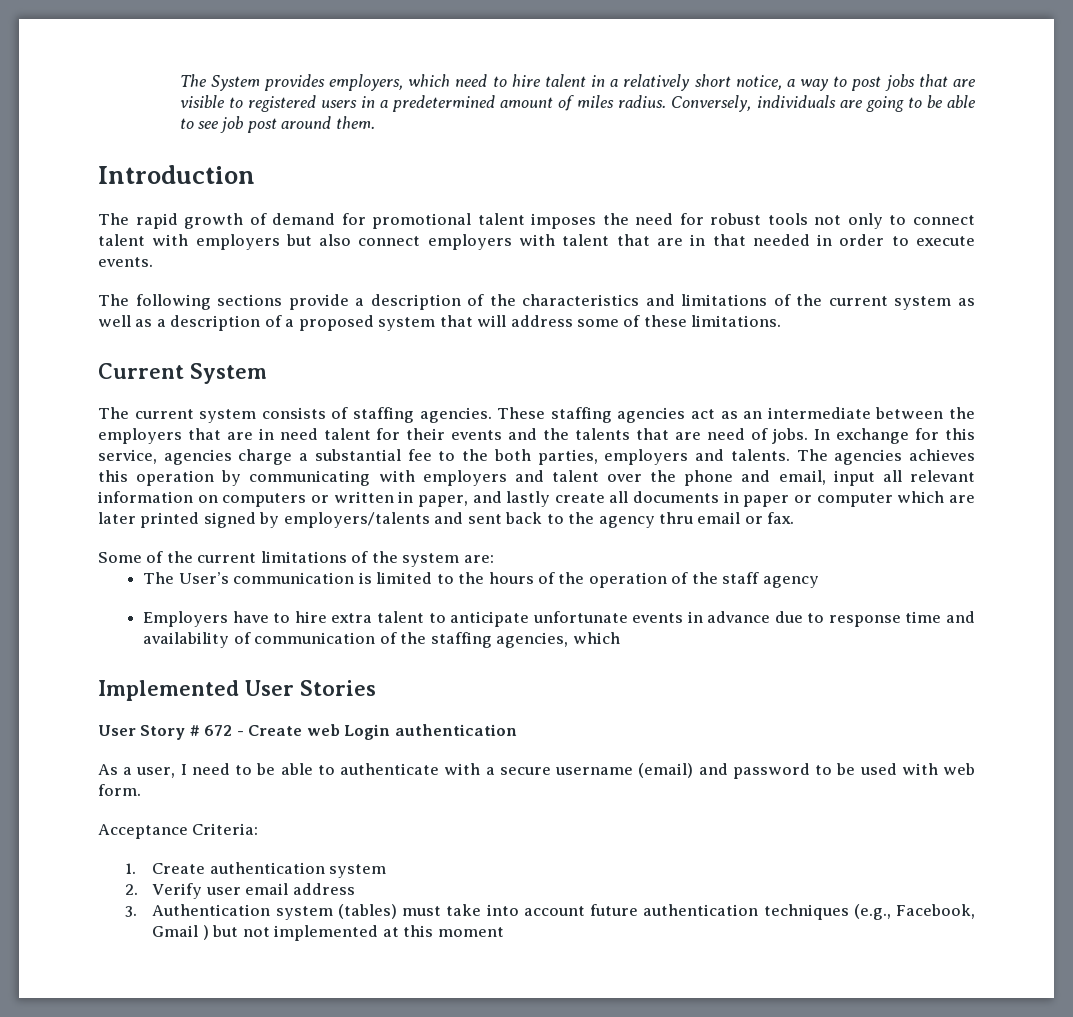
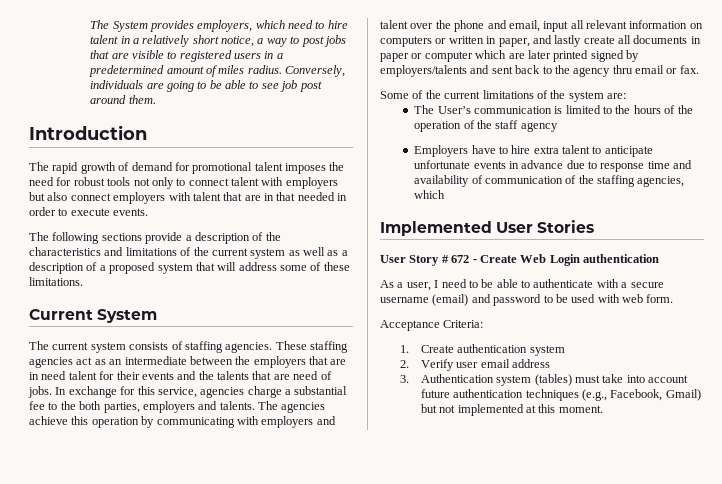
- The agencies achieves this operation by communicating with employers and talent over the phone and email, input all relevant information on computers or written in paper, and lastly create all documents in paper or computer which are later printed signed by employers/talents and sent back to the agency thru email or fax.
+ The agencies achieve this operation by communicating with employers and talent over the phone and email, input all relevant information on computers or written in paper, and lastly create all documents in paper or computer which are later printed signed by employers/talents and sent back to the agency thru email or fax.
- User Story # 672 - Create web Login authentication
+ User Story # 672 - Create Web Login authentication
- 3. Authentication system (tables) must take into account future authentication techniques (e.g., Facebook, Gmail ) but not implemented at this moment
+ 3. Authentication system (tables) must take into account future authentication techniques (e.g., Facebook, Gmail) but not implemented at this moment.

